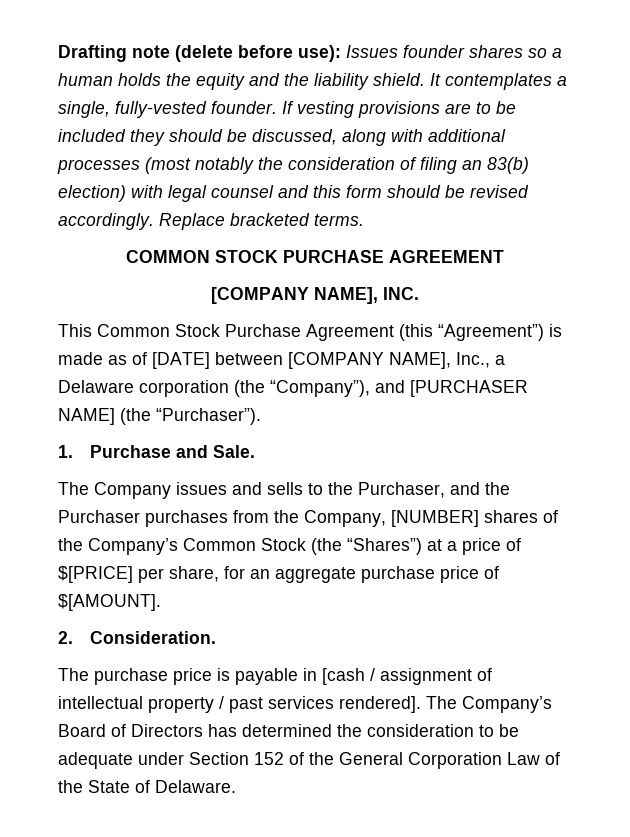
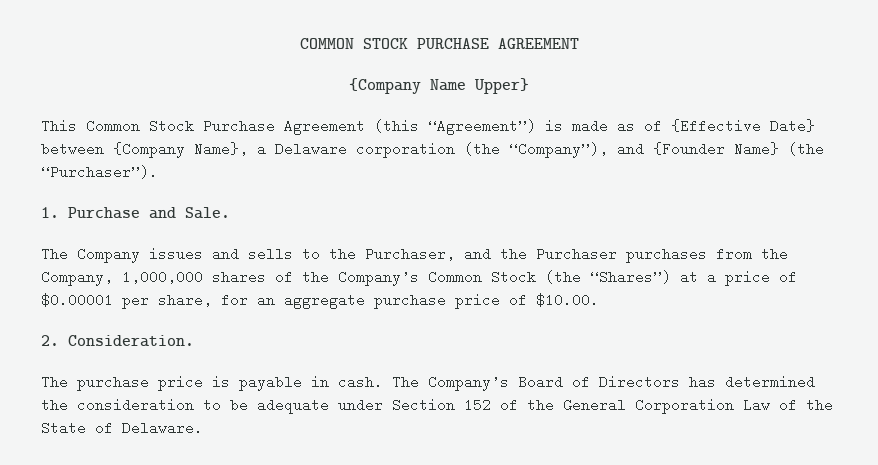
- Drafting note (delete before use): Issues founder shares so a human holds the equity and the liability shield. It contemplates a single, fully-vested founder. If vesting provisions are to be included they should be discussed, along with additional processes (most notably the consideration of filing an 83(b) election) with legal counsel and this form should be revised accordingly. Replace bracketed terms.
- [COMPANY NAME], INC.
+ {Company Name Upper}
- This Common Stock Purchase Agreement (this “Agreement”) is made as of [DATE] between [COMPANY NAME], Inc., a Delaware corporation (the “Company”), and [PURCHASER NAME] (the “Purchaser”).
+ This Common Stock Purchase Agreement (this “Agreement”) is made as of {Effective Date} between {Company Name}, a Delaware corporation (the “Company”), and {Founder Name} (the “Purchaser”).
- The Company issues and sells to the Purchaser, and the Purchaser purchases from the Company, [NUMBER] shares of the Company’s Common Stock (the “Shares”) at a price of $[PRICE] per share, for an aggregate purchase price of $[AMOUNT].
+ The Company issues and sells to the Purchaser, and the Purchaser purchases from the Company, 1,000,000 shares of the Company’s Common Stock (the “Shares”) at a price of $0.00001 per share, for an aggregate purchase price of $10.00.
- The purchase price is payable in [cash / assignment of intellectual property / past services rendered].
+ The purchase price is payable in cash.

